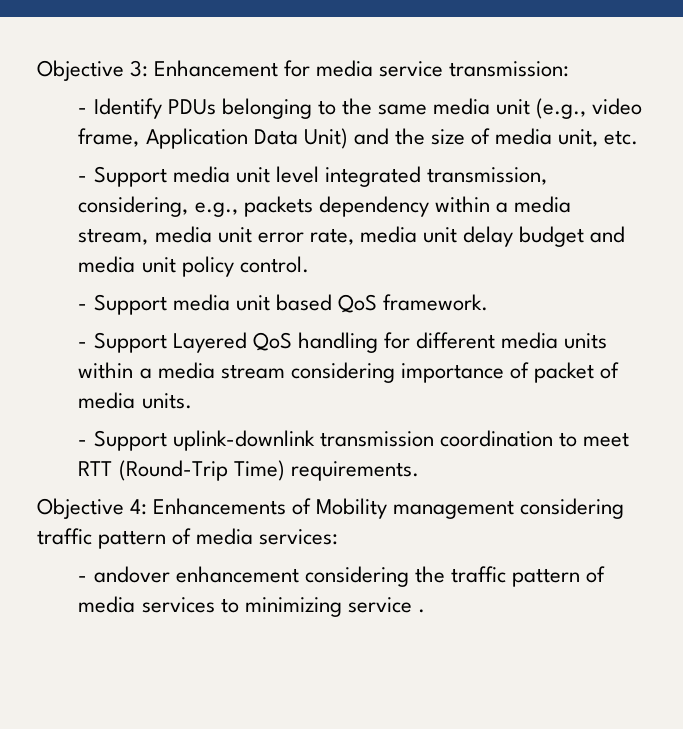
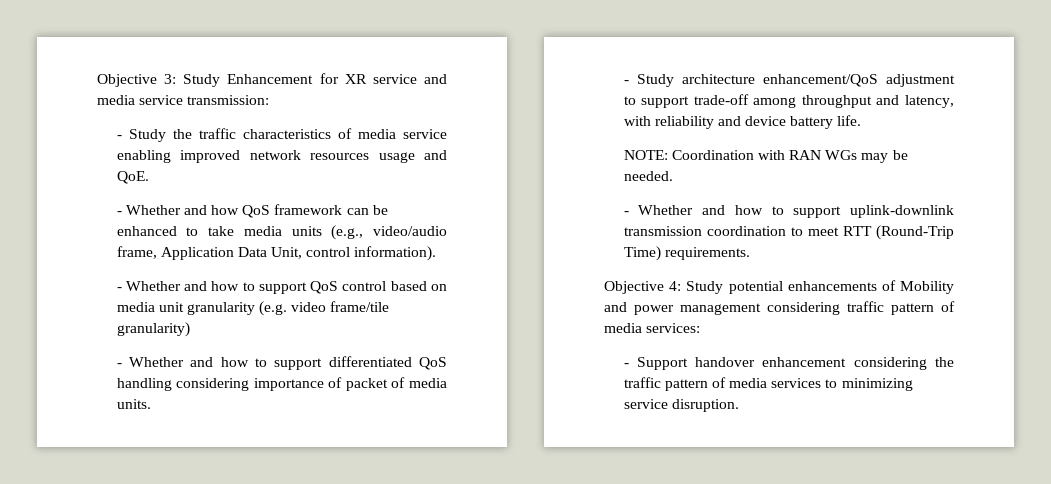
- Objective 3: Enhancement for media service transmission:
+ Objective 3: Study Enhancement for XR service and media service transmission:
- - Identify PDUs belonging to the same media unit (e.g., video frame, Application Data Unit) and the size of media unit, etc.
- - Support media unit level integrated transmission, considering, e.g., packets dependency within a media stream, media unit error rate, media unit delay budget and media unit policy control.
- - Support media unit based QoS framework.
- - Support Layered QoS handling for different media units within a media stream considering importance of packet of media units.
+ - Study the traffic characteristics of media service enabling improved network resources usage and QoE.
+ - Whether and how QoS framework can be enhanced to take media units (e.g., video/audio frame, Application Data Unit, control information).
+ - Whether and how to support QoS control based on media unit granularity (e.g. video frame/tile granularity)
+ - Whether and how to support differentiated QoS handling considering importance of packet of media units.
- - Support uplink-downlink transmission coordination to meet RTT (Round-Trip Time) requirements.
+ - Study architecture enhancement/QoS adjustment to support trade-off among throughput and latency, with reliability and device battery life.
+ NOTE: Coordination with RAN WGs may be needed.
+ - Whether and how to support uplink-downlink transmission coordination to meet RTT (Round-Trip Time) requirements.
- Objective 4: Enhancements of Mobility management considering traffic pattern of media services:
+ Objective 4: Study potential enhancements of Mobility and power management considering traffic pattern of media services:
- - andover enhancement considering the traffic pattern of media services to minimizing service .
+ - Support handover enhancement considering the traffic pattern of media services to minimizing service disruption.

